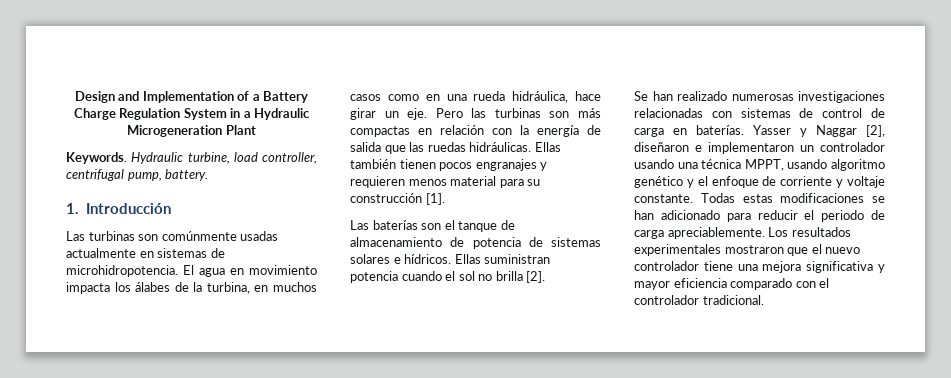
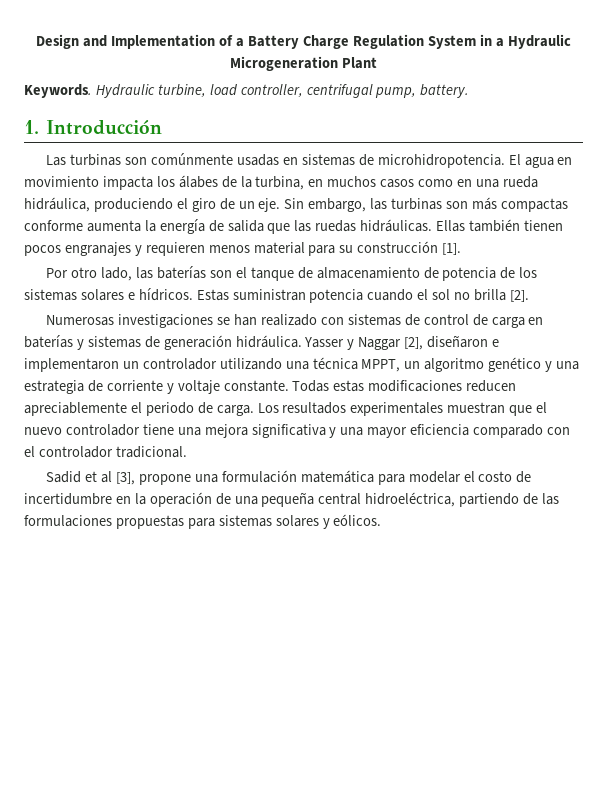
- Las turbinas son comúnmente usadas actualmente en sistemas de microhidropotencia.
+ Las turbinas son comúnmente usadas en sistemas de microhidropotencia.
- El agua en movimiento impacta los álabes de la turbina, en muchos casos como en una rueda hidráulica, hace girar un eje. Pero las turbinas son más compactas en relación con la energía de salida que las ruedas hidráulicas.
+ El agua en movimiento impacta los álabes de la turbina, en muchos casos como en una rueda hidráulica, produciendo el giro de un eje. Sin embargo, las turbinas son más compactas conforme aumenta la energía de salida que las ruedas hidráulicas.
- Las baterías son el tanque de almacenamiento de potencia de sistemas solares e hídricos.
+ Por otro lado, las baterías son el tanque de almacenamiento de potencia de los sistemas solares e hídricos.
- Ellas suministran potencia cuando el sol no brilla [2].
+ Estas suministran potencia cuando el sol no brilla [2].
- Se han realizado numerosas investigaciones relacionadas con sistemas de control de carga en baterías.
+ Numerosas investigaciones se han realizado con sistemas de control de carga en baterías y sistemas de generación hidráulica.
- Yasser y Naggar [2], diseñaron e implementaron un controlador usando una técnica MPPT, usando algoritmo genético y el enfoque de corriente y voltaje constante.
+ Yasser y Naggar [2], diseñaron e implementaron un controlador utilizando una técnica MPPT, un algoritmo genético y una estrategia de corriente y voltaje constante.
- Todas estas modificaciones se han adicionado para reducir el periodo de carga apreciablemente.
+ Todas estas modificaciones reducen apreciablemente el periodo de carga.
- Los resultados experimentales mostraron que el nuevo controlador tiene una mejora significativa y mayor eficiencia comparado con el controlador tradicional.
+ Los resultados experimentales muestran que el nuevo controlador tiene una mejora significativa y una mayor eficiencia comparado con el controlador tradicional.
+ Sadid et al [3], propone una formulación matemática para modelar el costo de incertidumbre en la operación de una pequeña central hidroeléctrica, partiendo de las formulaciones propuestas para sistemas solares y eólicos.

